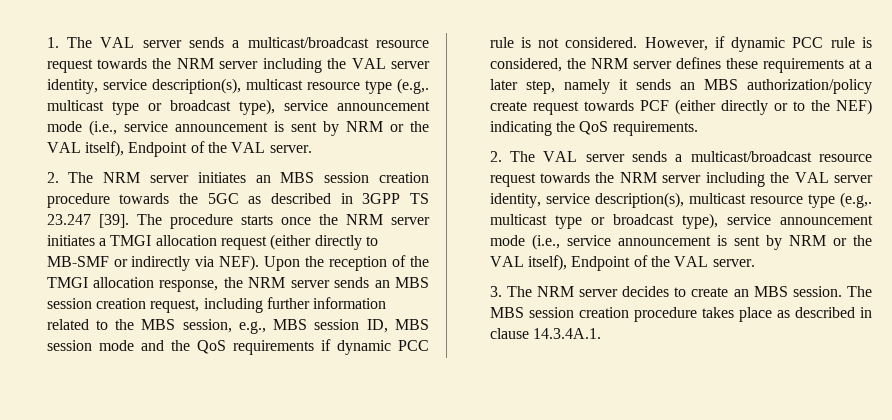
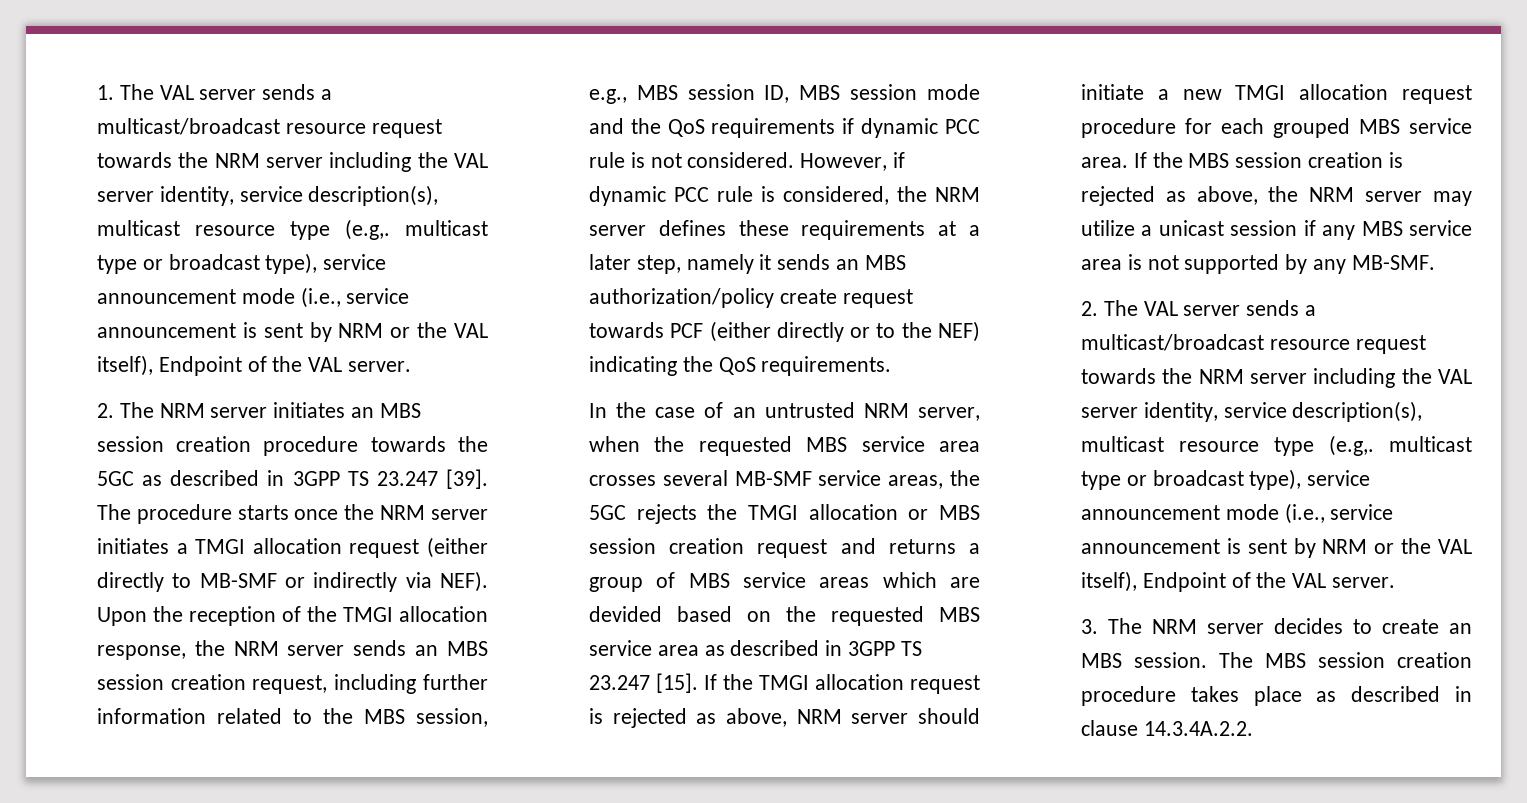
+ In the case of an untrusted NRM server, when the requested MBS service area crosses several MB-SMF service areas, the 5GC rejects the TMGI allocation or MBS session creation request and returns a group of MBS service areas which are devided based on the requested MBS service area as described in 3GPP TS 23.247 [15]. If the TMGI allocation request is rejected as above, NRM server should initiate a new TMGI allocation request procedure for each grouped MBS service area. If the MBS session creation is rejected as above, the NRM server may utilize a unicast session if any MBS service area is not supported by any MB-SMF.
- The MBS session creation procedure takes place as described in clause 14.3.4A.1.
+ The MBS session creation procedure takes place as described in clause 14.3.4A.2.2.

